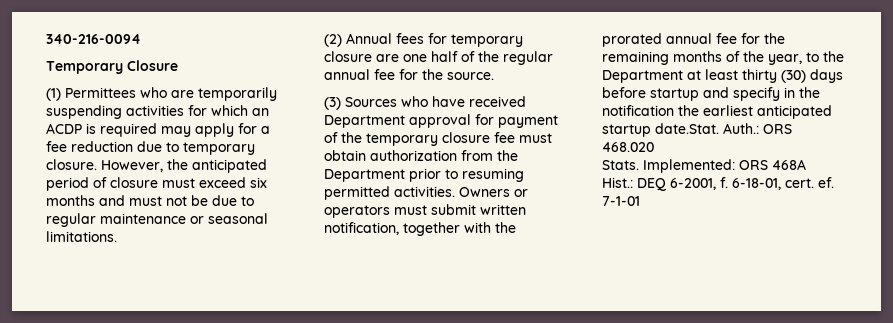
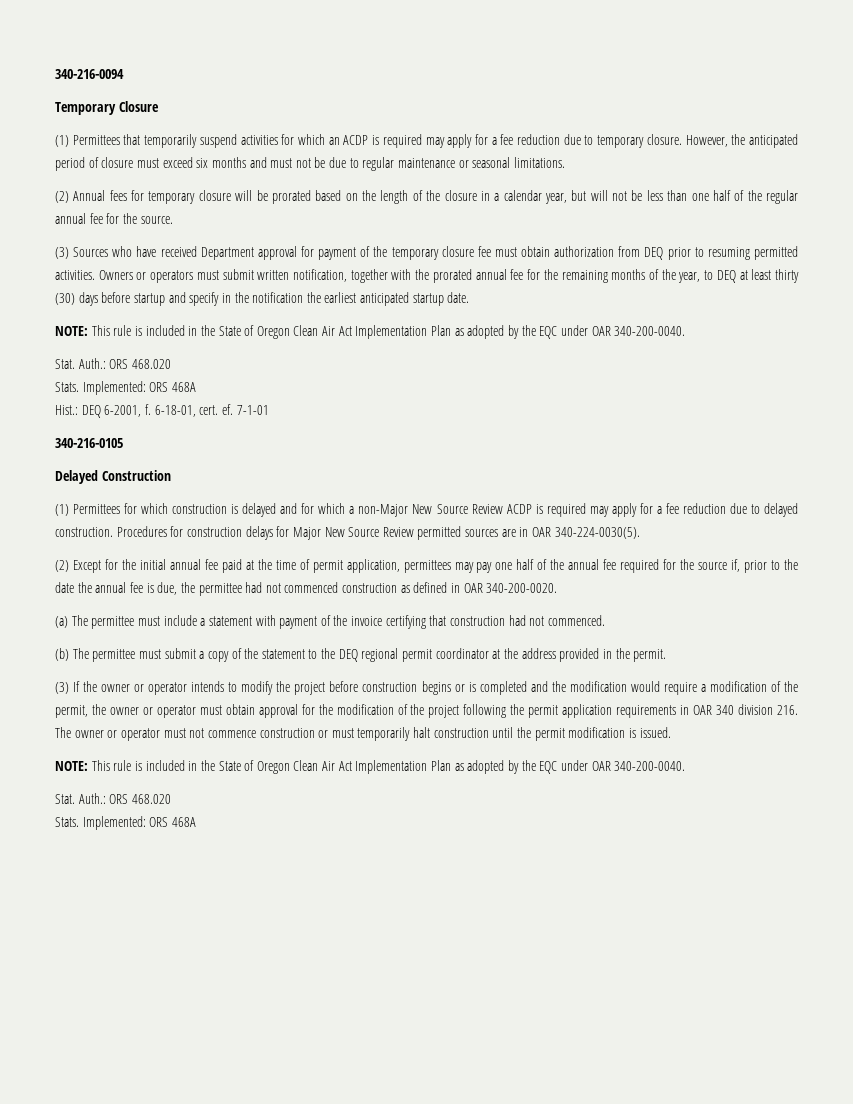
- (1) Permittees who are temporarily suspending activities for which an ACDP is required may apply for a fee reduction due to temporary closure.
+ (1) Permittees that temporarily suspend activities for which an ACDP is required may apply for a fee reduction due to temporary closure.
- (2) Annual fees for temporary closure are one half of the regular annual fee for the source.
+ (2) Annual fees for temporary closure will be prorated based on the length of the closure in a calendar year, but will not be less than one half of the regular annual fee for the source.
- (3) Sources who have received Department approval for payment of the temporary closure fee must obtain authorization from the Department prior to resuming permitted activities.
+ (3) Sources who have received Department approval for payment of the temporary closure fee must obtain authorization from DEQ prior to resuming permitted activities.
- Owners or operators must submit written notification, together with the prorated annual fee for the remaining months of the year, to the Department at least thirty (30) days before startup and specify in the notification the earliest anticipated startup date.Stat. Auth.: ORS 468.020
+ Owners or operators must submit written notification, together with the prorated annual fee for the remaining months of the year, to DEQ at least thirty (30) days before startup and specify in the notification the earliest anticipated startup date.
+ NOTE: This rule is included in the State of Oregon Clean Air Act Implementation Plan as adopted by the EQC under OAR 340-200-0040.
+ Stat. Auth.: ORS 468.020
+ 340-216-0105
+ Delayed Construction
+ (1) Permittees for which construction is delayed and for which a non-Major New Source Review ACDP is required may apply for a fee reduction due to delayed construction. Procedures for construction delays for Major New Source Review permitted sources are in OAR 340-224-0030(5).
+ (2) Except for the initial annual fee paid at the time of permit application, permittees may pay one half of the annual fee required for the source if, prior to the date the annual fee is due, the permittee had not commenced construction as defined in OAR 340-200-0020.
+ (a) The permittee must include a statement with payment of the invoice certifying that construction had not commenced.
+ (b) The permittee must submit a copy of the statement to the DEQ regional permit coordinator at the address provided in the permit.
+ (3) If the owner or operator intends to modify the project before construction begins or is completed and the modification would require a modification of the permit, the owner or operator must obtain approval for the modification of the project following the permit application requirements in OAR 340 division 216. The owner or operator must not commence construction or must temporarily halt construction until the permit modification is issued.
+ NOTE: This rule is included in the State of Oregon Clean Air Act Implementation Plan as adopted by the EQC under OAR 340-200-0040.
+ Stat. Auth.: ORS 468.020
+ Stats. Implemented: ORS 468A

